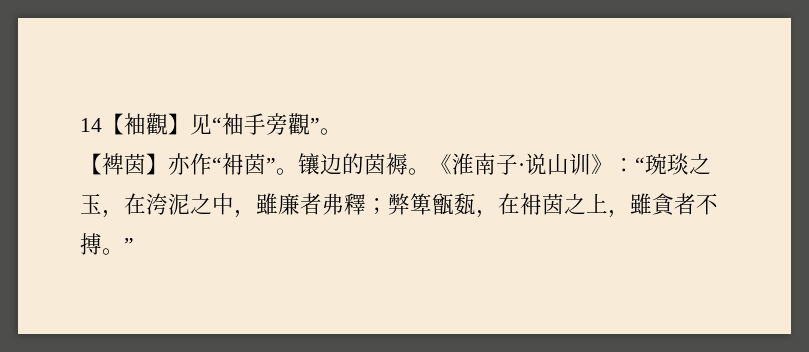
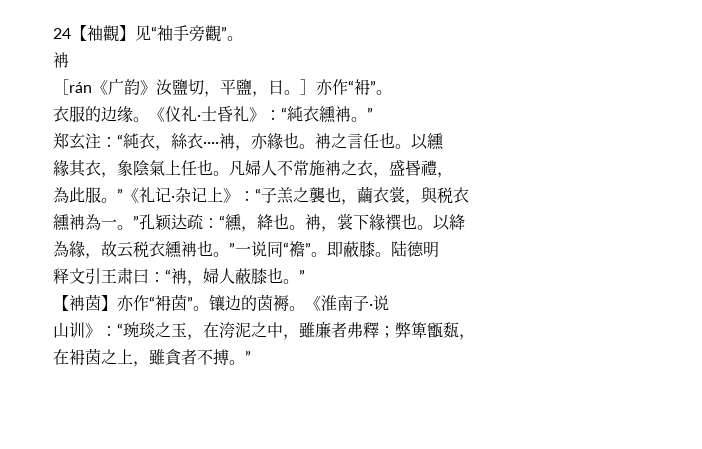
- 14【袖觀】见“袖手旁觀”。
- 【裨茵】亦作“衻茵”。
+ 24【袖觀】见“袖手旁觀”。
+ 袡
+ ［rán《广韵》汝鹽切，平鹽，日。］亦作“衻”。
+ 衣服的边缘。《仪礼·士昏礼》：“純衣纁袡。”
+ 郑玄注：“純衣，絲衣····袡，亦緣也。袡之言任也。以纁
+ 緣其衣，象陰氣上任也。凡婦人不常施袡之衣，盛昬禮，
+ 為此服。”《礼记·杂记上》：“子羔之襲也，繭衣裳，與税衣
+ 纁袡為一。”孔颖达疏：“纁，絳也。袡，裳下緣襈也。以絳
+ 為緣，故云税衣纁袡也。”一说同“襜”。即蔽膝。陆德明
+ 释文引王肃曰：“袡，婦人蔽膝也。”
+ 【袡茵】亦作“衻茵”。
- 《淮南子·说山训》：“琬琰之玉，在洿泥之中，雖廉者弗釋；弊箄甑瓾，在衻茵之上，雖貪者不搏。”
+ 《淮南子·说
+ 山训》：“琬琰之玉，在洿泥之中，雖廉者弗釋；弊箄甑瓾，
+ 在衻茵之上，雖貪者不搏。”

